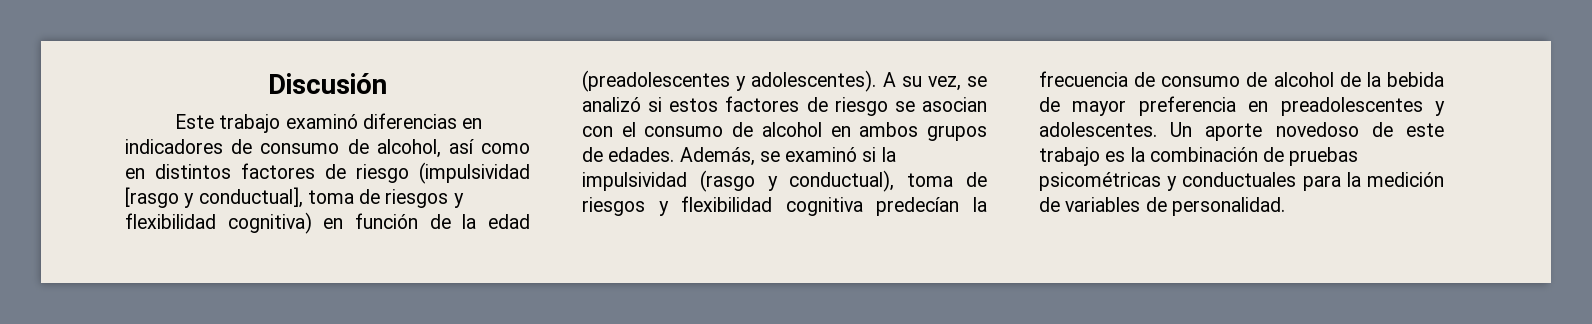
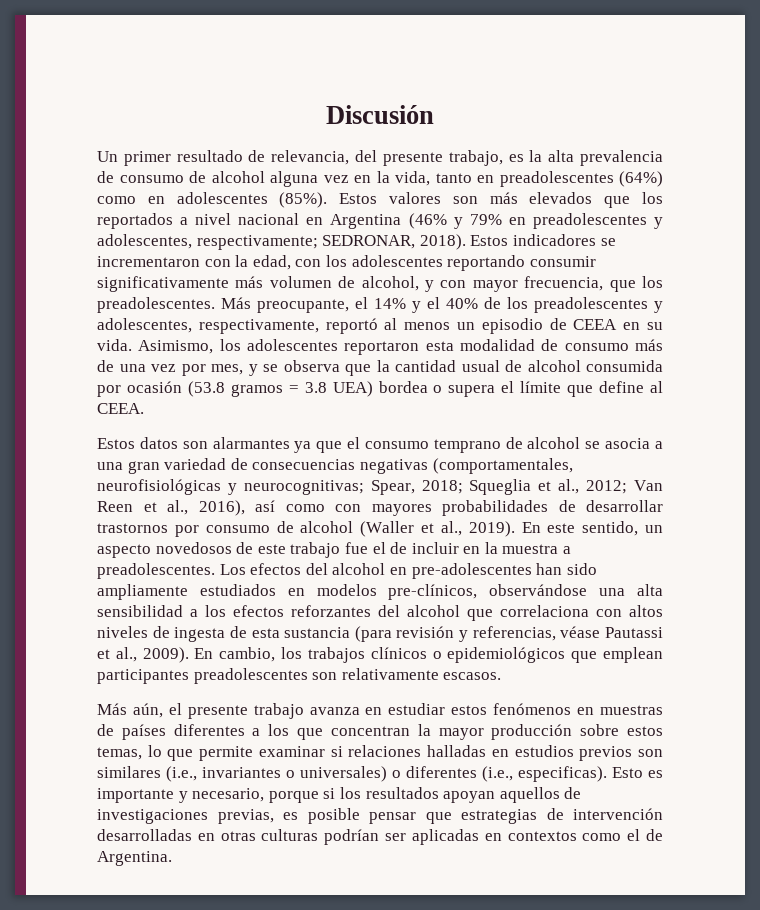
- Este trabajo examinó diferencias en indicadores de consumo de alcohol, así como en distintos factores de riesgo (impulsividad [rasgo y conductual], toma de riesgos y flexibilidad cognitiva) en función de la edad (preadolescentes y adolescentes). A su vez, se analizó si estos factores de riesgo se asocian con el consumo de alcohol en ambos grupos de edades. Además, se examinó si la impulsividad (rasgo y conductual), toma de riesgos y flexibilidad cognitiva predecían la frecuencia de consumo de alcohol de la bebida de mayor preferencia en preadolescentes y adolescentes. Un aporte novedoso de este trabajo es la combinación de pruebas psicométricas y conductuales para la medición de variables de personalidad.
+ Un primer resultado de relevancia, del presente trabajo, es la alta prevalencia de consumo de alcohol alguna vez en la vida, tanto en preadolescentes (64%) como en adolescentes (85%). Estos valores son más elevados que los reportados a nivel nacional en Argentina (46% y 79% en preadolescentes y adolescentes, respectivamente; SEDRONAR, 2018). Estos indicadores se incrementaron con la edad, con los adolescentes reportando consumir significativamente más volumen de alcohol, y con mayor frecuencia, que los preadolescentes. Más preocupante, el 14% y el 40% de los preadolescentes y adolescentes, respectivamente, reportó al menos un episodio de CEEA en su vida. Asimismo, los adolescentes reportaron esta modalidad de consumo más de una vez por mes, y se observa que la cantidad usual de alcohol consumida por ocasión (53.8 gramos = 3.8 UEA) bordea o supera el límite que define al CEEA.
+ Estos datos son alarmantes ya que el consumo temprano de alcohol se asocia a una gran variedad de consecuencias negativas (comportamentales, neurofisiológicas y neurocognitivas; Spear, 2018; Squeglia et al., 2012; Van Reen et al., 2016), así como con mayores probabilidades de desarrollar trastornos por consumo de alcohol (Waller et al., 2019). En este sentido, un aspecto novedosos de este trabajo fue el de incluir en la muestra a preadolescentes. Los efectos del alcohol en pre-adolescentes han sido ampliamente estudiados en modelos pre-clínicos, observándose una alta sensibilidad a los efectos reforzantes del alcohol que correlaciona con altos niveles de ingesta de esta sustancia (para revisión y referencias, véase Pautassi et al., 2009). En cambio, los trabajos clínicos o epidemiológicos que emplean participantes preadolescentes son relativamente escasos.
+ Más aún, el presente trabajo avanza en estudiar estos fenómenos en muestras de países diferentes a los que concentran la mayor producción sobre estos temas, lo que permite examinar si relaciones halladas en estudios previos son similares (i.e., invariantes o universales) o diferentes (i.e., especificas). Esto es importante y necesario, porque si los resultados apoyan aquellos de investigaciones previas, es posible pensar que estrategias de intervención desarrolladas en otras culturas podrían ser aplicadas en contextos como el de Argentina.

